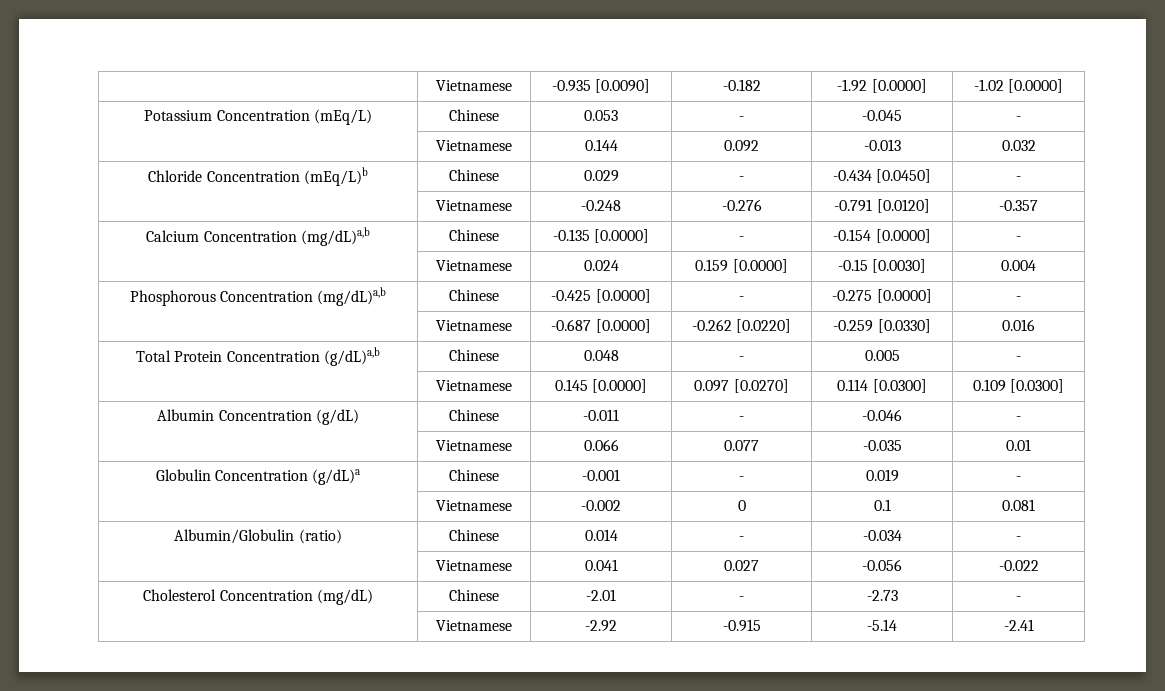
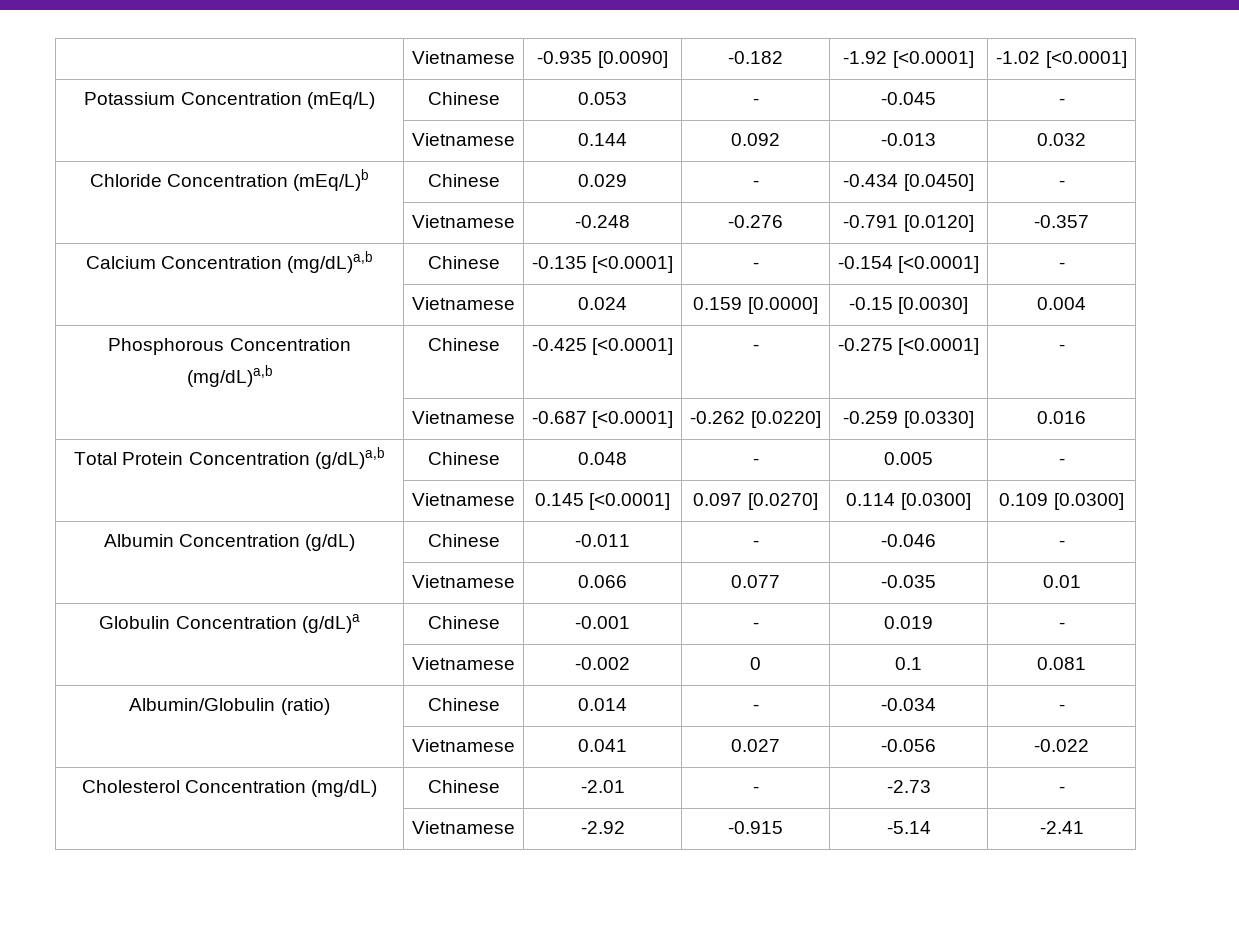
- | Vietnamese | -0.935 [0.0090] | -0.182 | -1.92 [0.0000] | -1.02 [0.0000]
+ | Vietnamese | -0.935 [0.0090] | -0.182 | -1.92 [<0.0001] | -1.02 [<0.0001]
- Calcium Concentration (mg/dL)a,b | Chinese | -0.135 [0.0000] | - | -0.154 [0.0000] | -
+ Calcium Concentration (mg/dL)a,b | Chinese | -0.135 [<0.0001] | - | -0.154 [<0.0001] | -
- Phosphorous Concentration (mg/dL)a,b | Chinese | -0.425 [0.0000] | - | -0.275 [0.0000] | -
+ Phosphorous Concentration (mg/dL)a,b | Chinese | -0.425 [<0.0001] | - | -0.275 [<0.0001] | -
- | Vietnamese | -0.687 [0.0000] | -0.262 [0.0220] | -0.259 [0.0330] | 0.016
+ | Vietnamese | -0.687 [<0.0001] | -0.262 [0.0220] | -0.259 [0.0330] | 0.016
- | Vietnamese | 0.145 [0.0000] | 0.097 [0.0270] | 0.114 [0.0300] | 0.109 [0.0300]
+ | Vietnamese | 0.145 [<0.0001] | 0.097 [0.0270] | 0.114 [0.0300] | 0.109 [0.0300]

